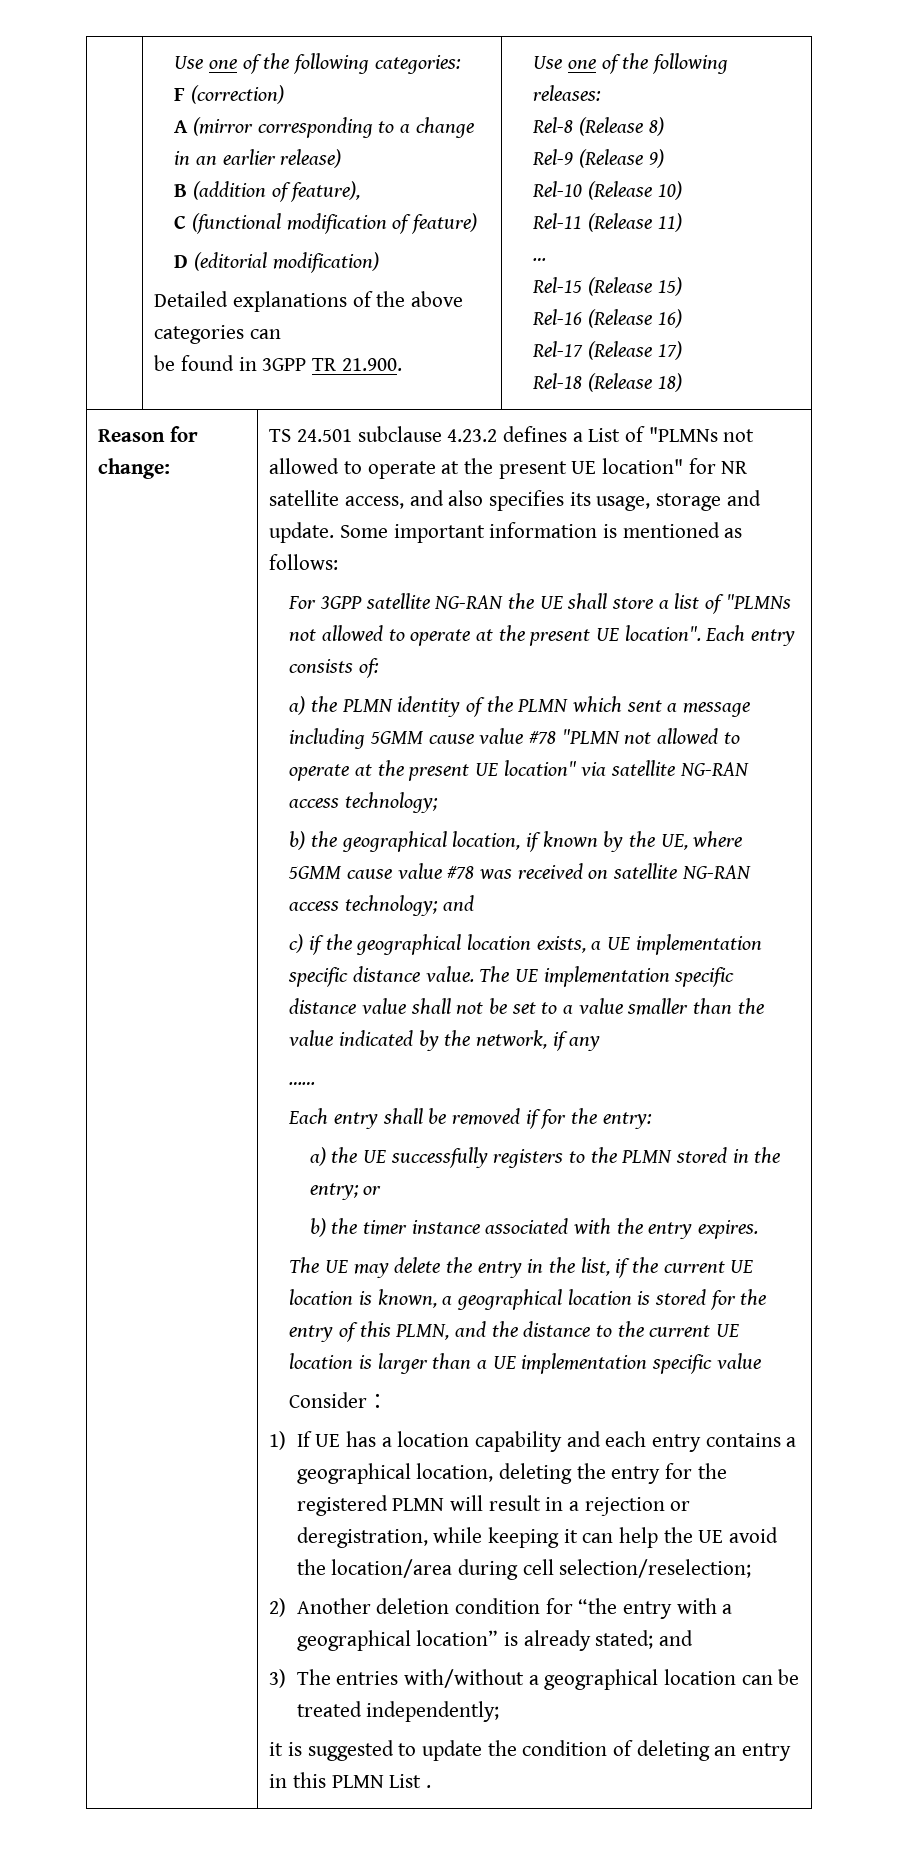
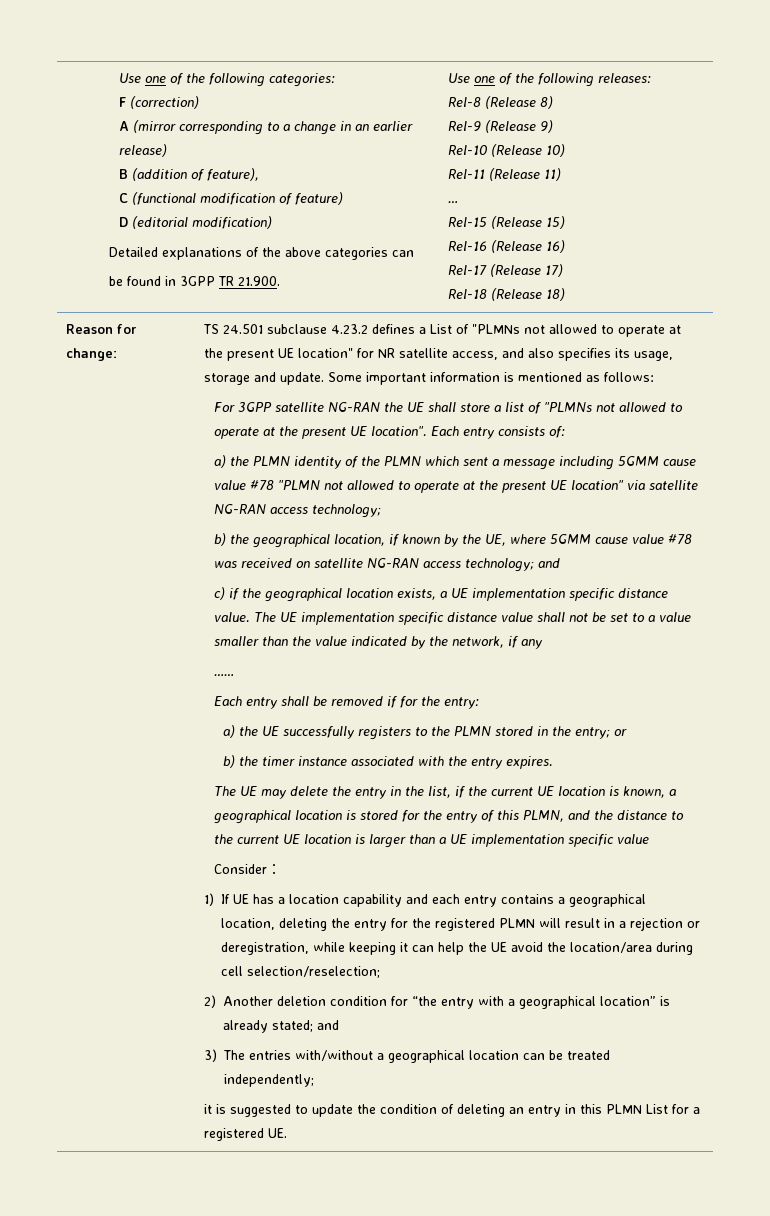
- it is suggested to update the condition of deleting an entry in this PLMN List .
+ it is suggested to update the condition of deleting an entry in this PLMN List for a registered UE.

